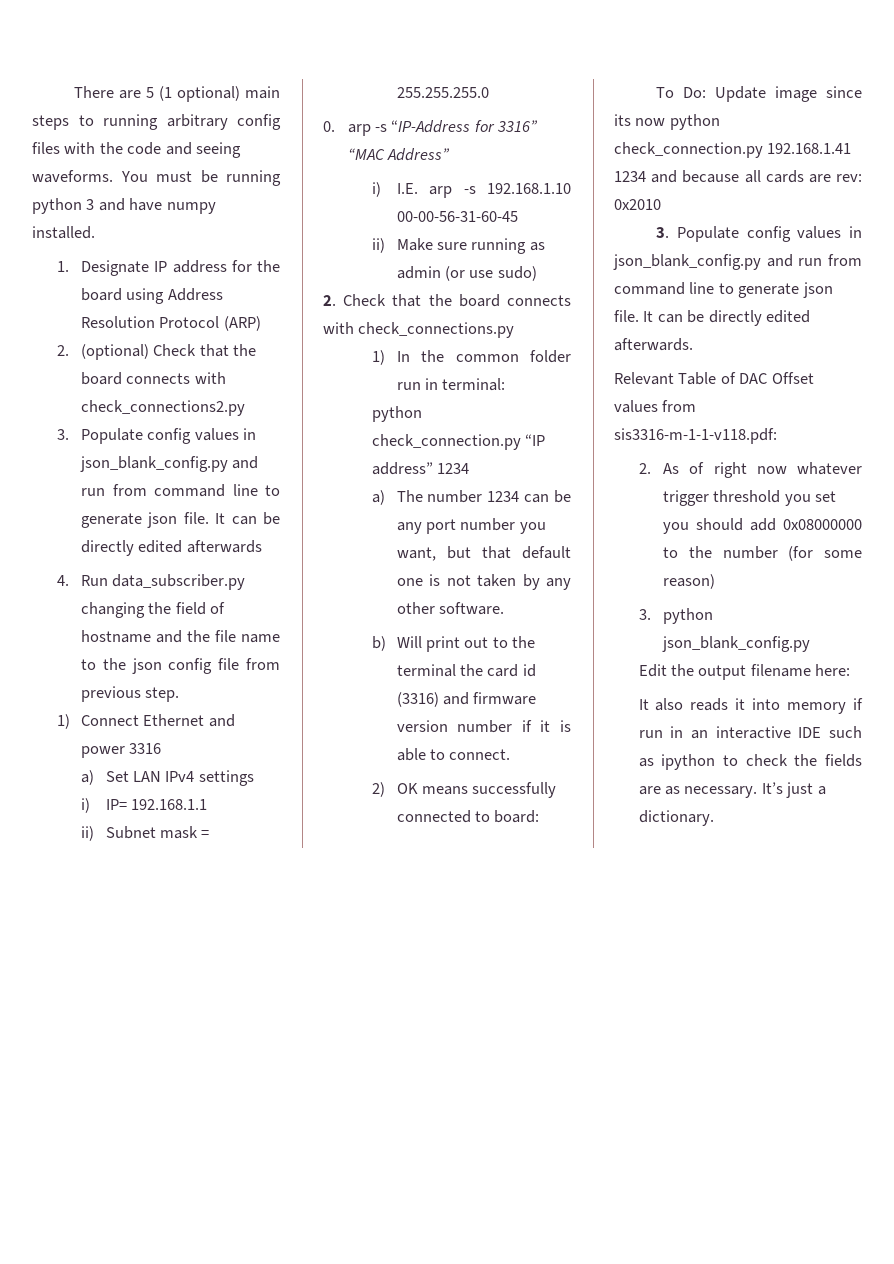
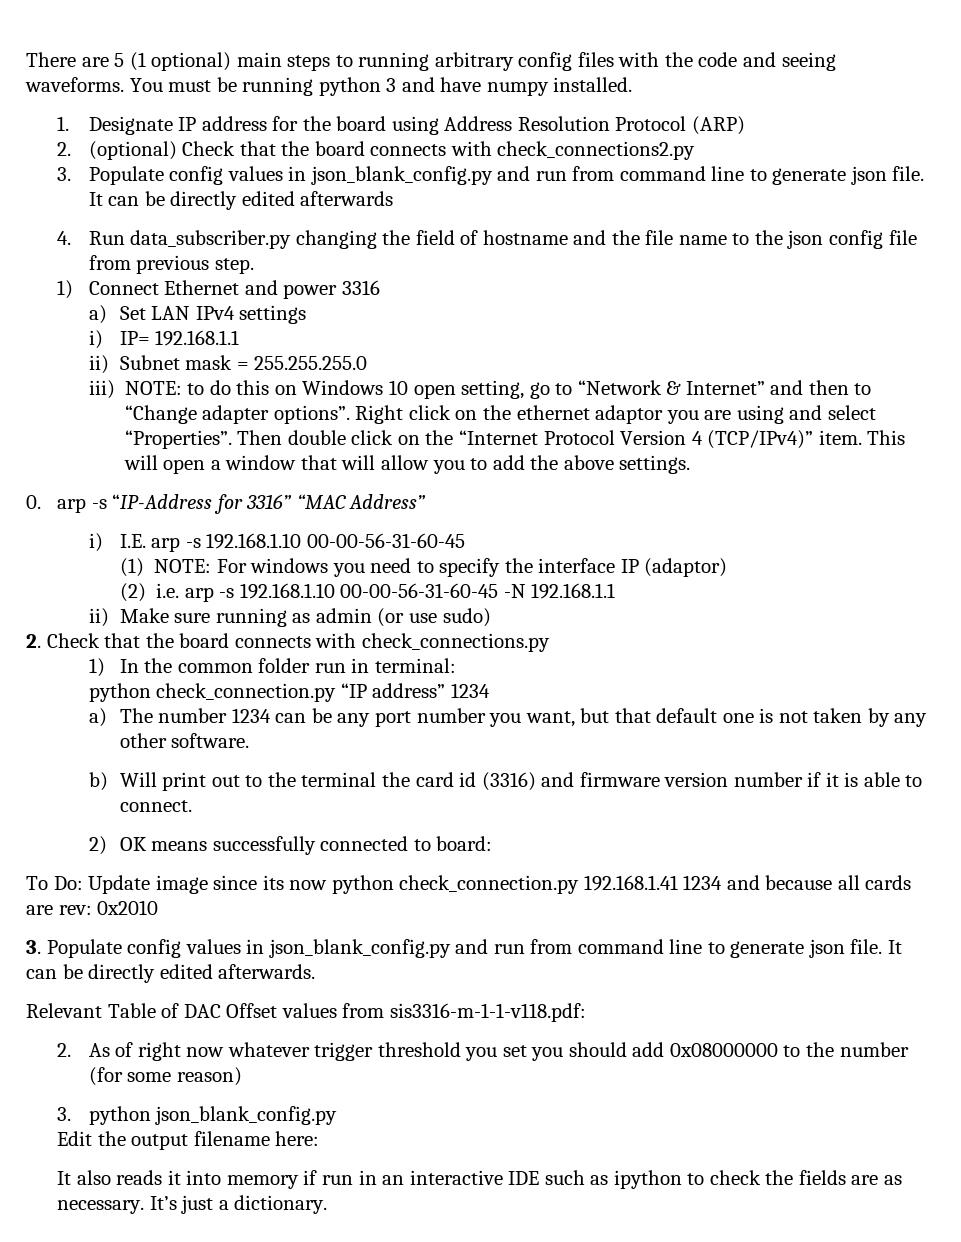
+ iii) NOTE: to do this on Windows 10 open setting, go to “Network & Internet” and then to “Change adapter options”. Right click on the ethernet adaptor you are using and select “Properties”. Then double click on the “Internet Protocol Version 4 (TCP/IPv4)” item. This will open a window that will allow you to add the above settings.
+ (1) NOTE: For windows you need to specify the interface IP (adaptor)
+ (2) i.e. arp -s 192.168.1.10 00-00-56-31-60-45 -N 192.168.1.1

